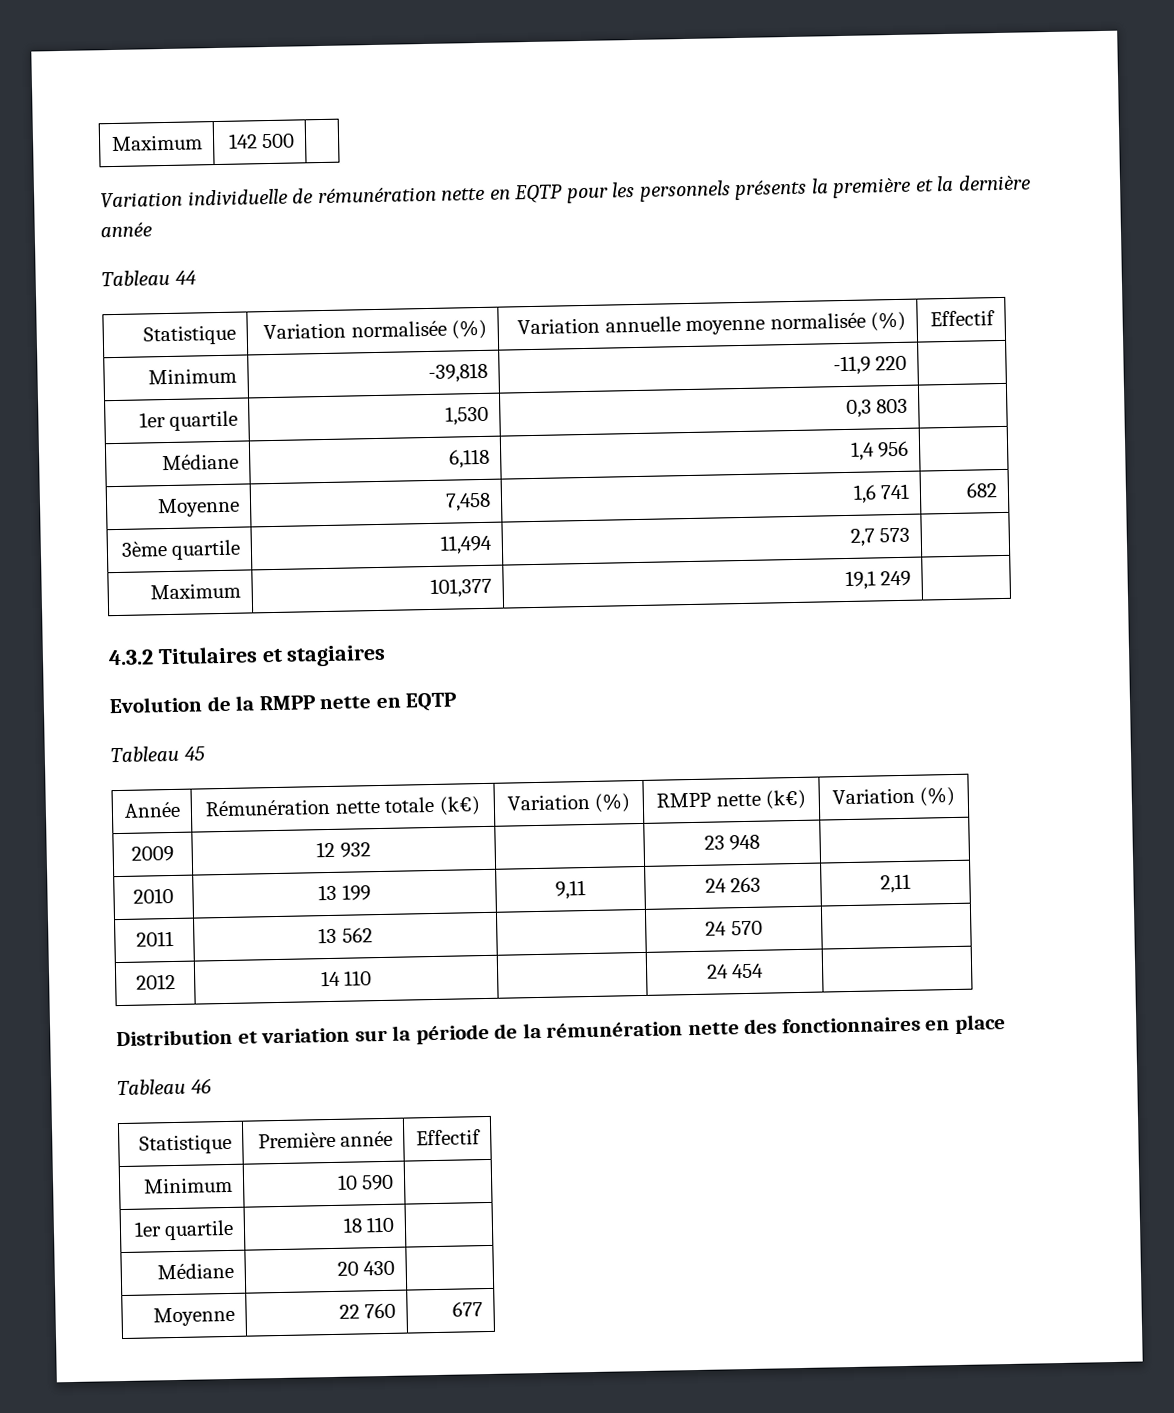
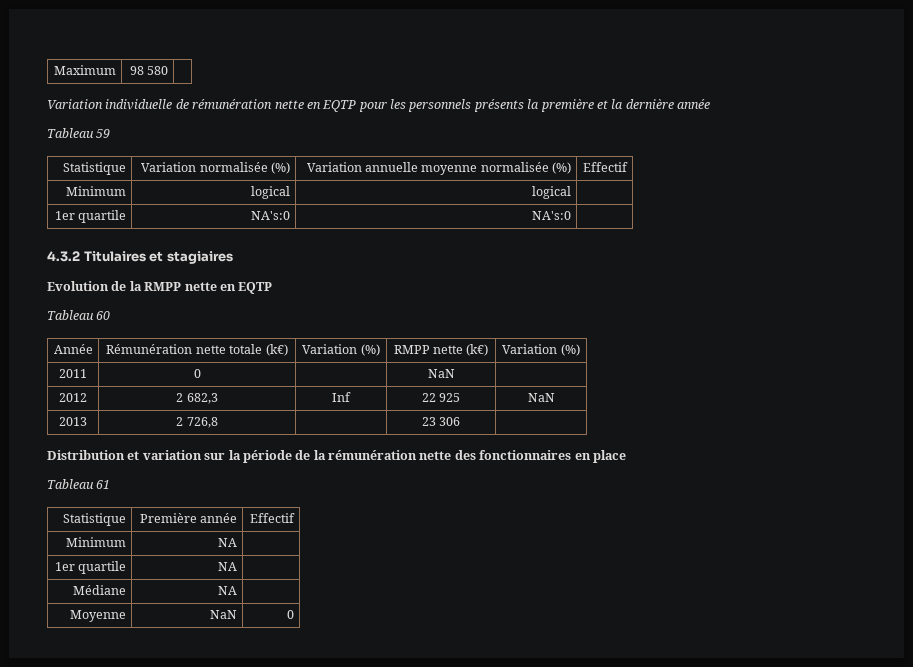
- Maximum | 142 500 |
+ Maximum | 98 580 |
- Tableau 44
+ Tableau 59
- Minimum | -39,818 | -11,9 220 |
- 1er quartile | 1,530 | 0,3 803 |
- Médiane | 6,118 | 1,4 956 |
- Moyenne | 7,458 | 1,6 741 | 682
- 3ème quartile | 11,494 | 2,7 573 |
- Maximum | 101,377 | 19,1 249 |
+ Minimum | logical | logical |
+ 1er quartile | NA's:0 | NA's:0 |
- Tableau 45
+ Tableau 60
- 2009 | 12 932 | | 23 948 |
- 2010 | 13 199 | 9,11 | 24 263 | 2,11
- 2011 | 13 562 | | 24 570 |
- 2012 | 14 110 | | 24 454 |
+ 2011 | 0 | | NaN |
+ 2012 | 2 682,3 | Inf | 22 925 | NaN
+ 2013 | 2 726,8 | | 23 306 |
- Tableau 46
+ Tableau 61
- Minimum | 10 590 |
- 1er quartile | 18 110 |
- Médiane | 20 430 |
- Moyenne | 22 760 | 677
+ Minimum | NA |
+ 1er quartile | NA |
+ Médiane | NA |
+ Moyenne | NaN | 0

